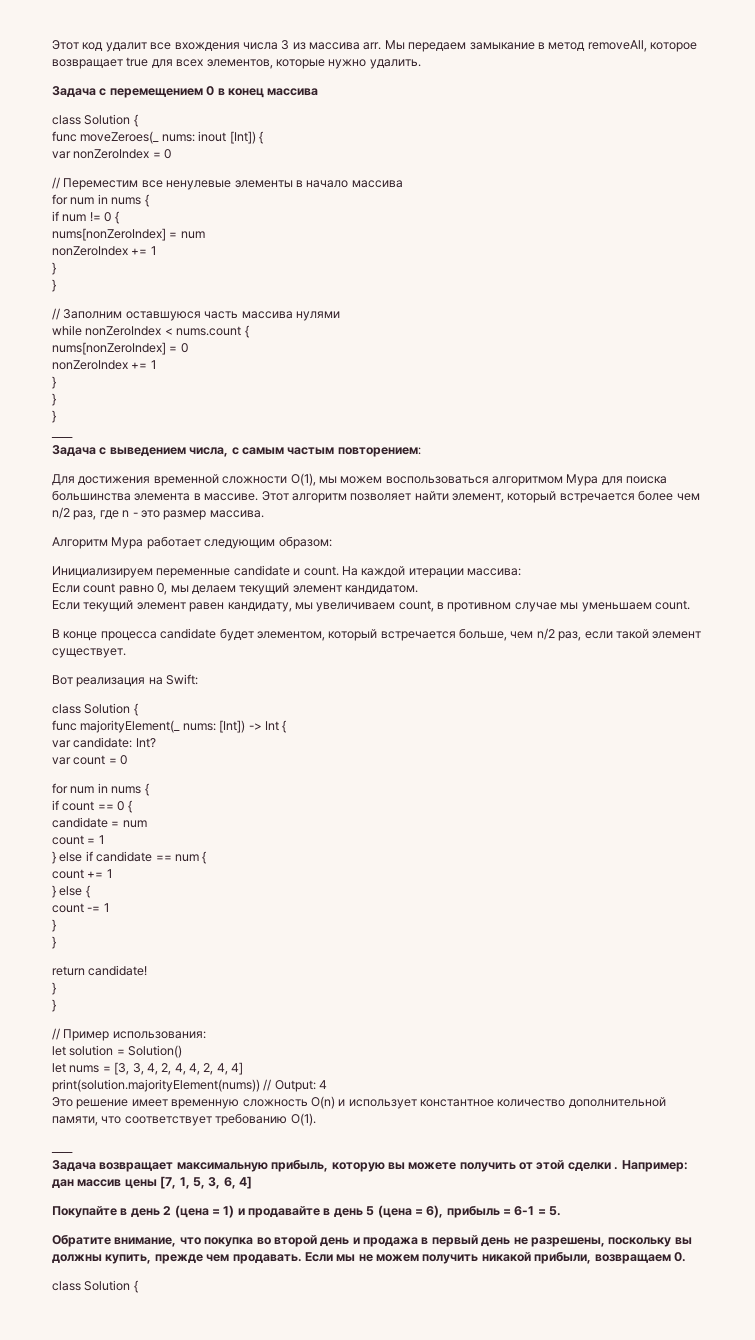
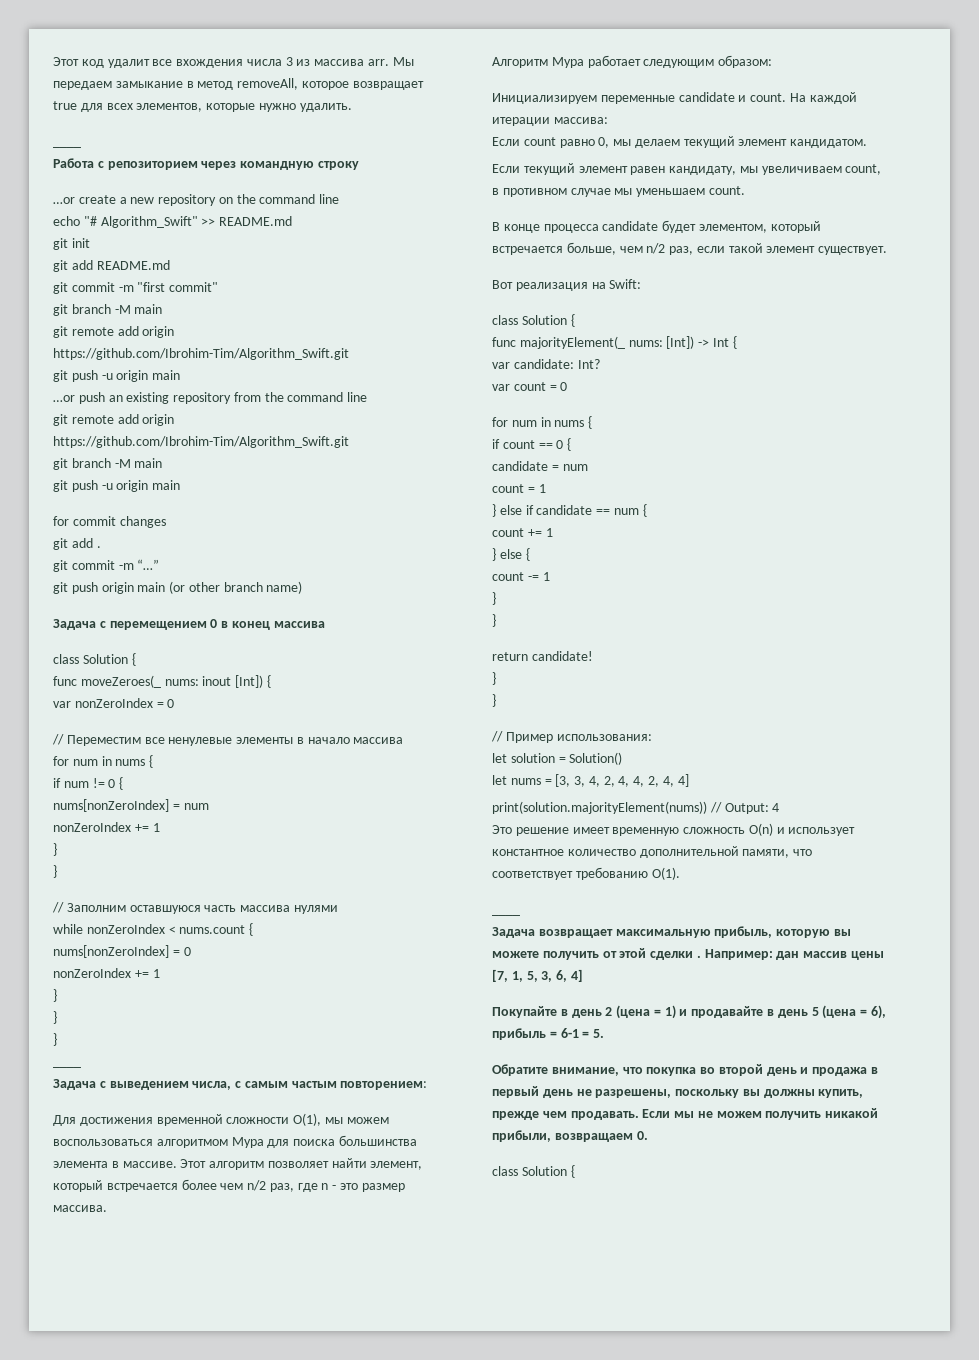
  Мы передаем замыкание в метод removeAll, которое возвращает true для всех элементов, которые нужно удалить.
+ ____
+ Работа с репозиторием через командную строку
+ …or create a new repository on the command line
+ echo "# Algorithm_Swift" >> README.md
+ git init
+ git add README.md
+ git commit -m "first commit"
+ git branch -M main
+ git remote add origin https://github.com/Ibrohim-Tim/Algorithm_Swift.git
+ git push -u origin main
+ …or push an existing repository from the command line
+ git remote add origin https://github.com/Ibrohim-Tim/Algorithm_Swift.git
+ git branch -M main
+ git push -u origin main
+ for commit changes
+ git add .
+ git commit -m “…”
+ git push origin main (or other branch name)

